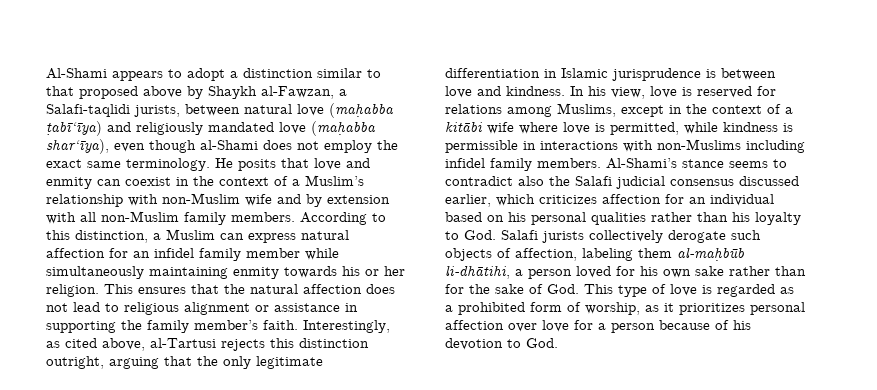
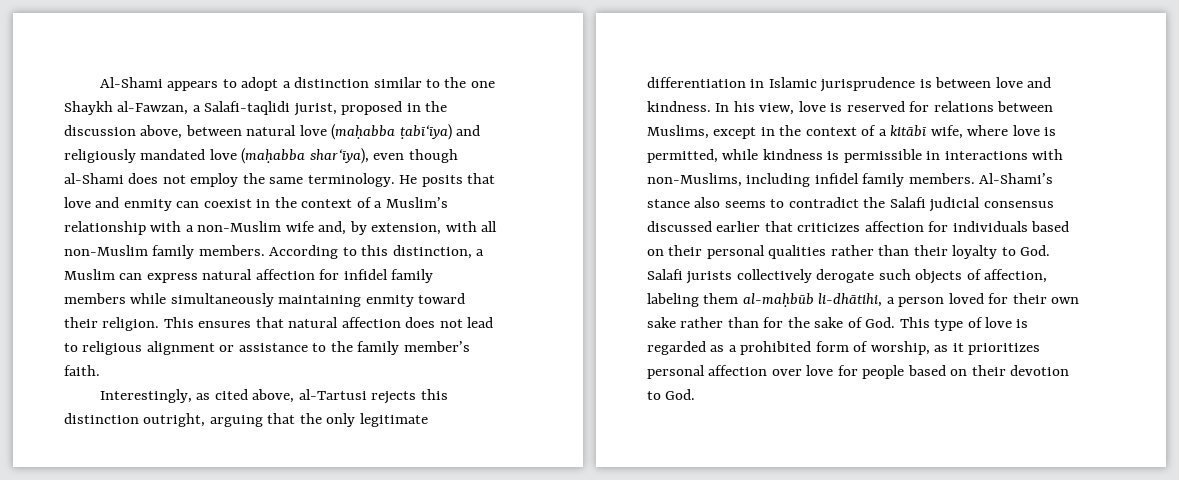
- Al-Shami appears to adopt a distinction similar to that proposed above by Shaykh al-Fawzan, a Salafi-taqlidi jurists, between natural love (maḥabba ṭabī‘īya) and religiously mandated love (maḥabba shar‘īya), even though al-Shami does not employ the exact same terminology.
+ Al-Shami appears to adopt a distinction similar to the one Shaykh al-Fawzan, a Salafi-taqlidi jurist, proposed in the discussion above, between natural love (maḥabba ṭabī‘īya) and religiously mandated love (maḥabba shar‘īya), even though al-Shami does not employ the same terminology.
- He posits that love and enmity can coexist in the context of a Muslim’s relationship with non-Muslim wife and by extension with all non-Muslim family members.
+ He posits that love and enmity can coexist in the context of a Muslim’s relationship with a non-Muslim wife and, by extension, with all non-Muslim family members.
- According to this distinction, a Muslim can express natural affection for an infidel family member while simultaneously maintaining enmity towards his or her religion.
+ According to this distinction, a Muslim can express natural affection for infidel family members while simultaneously maintaining enmity toward their religion.
- This ensures that the natural affection does not lead to religious alignment or assistance in supporting the family member’s faith. Interestingly, as cited above, al-Tartusi rejects this distinction outright, arguing that the only legitimate differentiation in Islamic jurisprudence is between love and kindness.
+ This ensures that natural affection does not lead to religious alignment or assistance to the family member’s faith.
+ Interestingly, as cited above, al-Tartusi rejects this distinction outright, arguing that the only legitimate differentiation in Islamic jurisprudence is between love and kindness.
- In his view, love is reserved for relations among Muslims, except in the context of a kitābi wife where love is permitted, while kindness is permissible in interactions with non-Muslims including infidel family members.
+ In his view, love is reserved for relations between Muslims, except in the context of a kitābī wife, where love is permitted, while kindness is permissible in interactions with non-Muslims, including infidel family members.
- Al-Shami’s stance seems to contradict also the Salafi judicial consensus discussed earlier, which criticizes affection for an individual based on his personal qualities rather than his loyalty to God. Salafi jurists collectively derogate such objects of affection, labeling them al-maḥbūb li-dhātihi, a person loved for his own sake rather than for the sake of God. This type of love is regarded as a prohibited form of worship, as it prioritizes personal affection over love for a person because of his devotion to God.
+ Al-Shami’s stance also seems to contradict the Salafi judicial consensus discussed earlier that criticizes affection for individuals based on their personal qualities rather than their loyalty to God. Salafi jurists collectively derogate such objects of affection, labeling them al-maḥbūb li-dhātihi, a person loved for their own sake rather than for the sake of God. This type of love is regarded as a prohibited form of worship, as it prioritizes personal affection over love for people based on their devotion to God.

